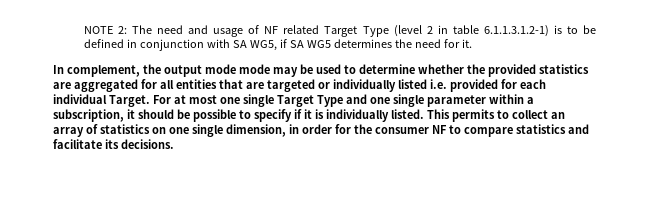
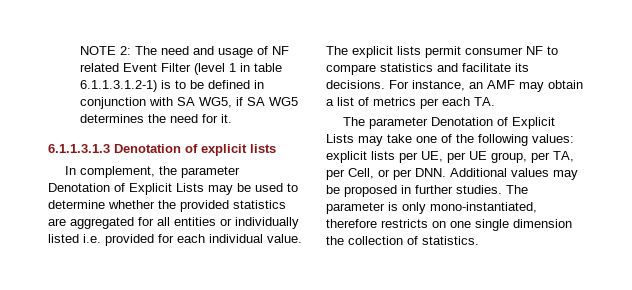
- NOTE 2: The need and usage of NF related Target Type (level 2 in table 6.1.1.3.1.2-1) is to be defined in conjunction with SA WG5, if SA WG5 determines the need for it.
+ NOTE 2: The need and usage of NF related Event Filter (level 1 in table 6.1.1.3.1.2-1) is to be defined in conjunction with SA WG5, if SA WG5 determines the need for it.
- In complement, the output mode mode may be used to determine whether the provided statistics are aggregated for all entities that are targeted or individually listed i.e. provided for each individual Target. For at most one single Target Type and one single parameter within a subscription, it should be possible to specify if it is individually listed. This permits to collect an array of statistics on one single dimension, in order for the consumer NF to compare statistics and facilitate its decisions.
+ 6.1.1.3.1.3 Denotation of explicit lists
+ In complement, the parameter Denotation of Explicit Lists may be used to determine whether the provided statistics are aggregated for all entities or individually listed i.e. provided for each individual value. The explicit lists permit consumer NF to compare statistics and facilitate its decisions.
+ For instance, an AMF may obtain a list of metrics per each TA.
+ The parameter Denotation of Explicit Lists may take one of the following values: explicit lists per UE, per UE group, per TA, per Cell, or per DNN. Additional values may be proposed in further studies. The parameter is only mono-instantiated, therefore restricts on one single dimension the collection of statistics.

